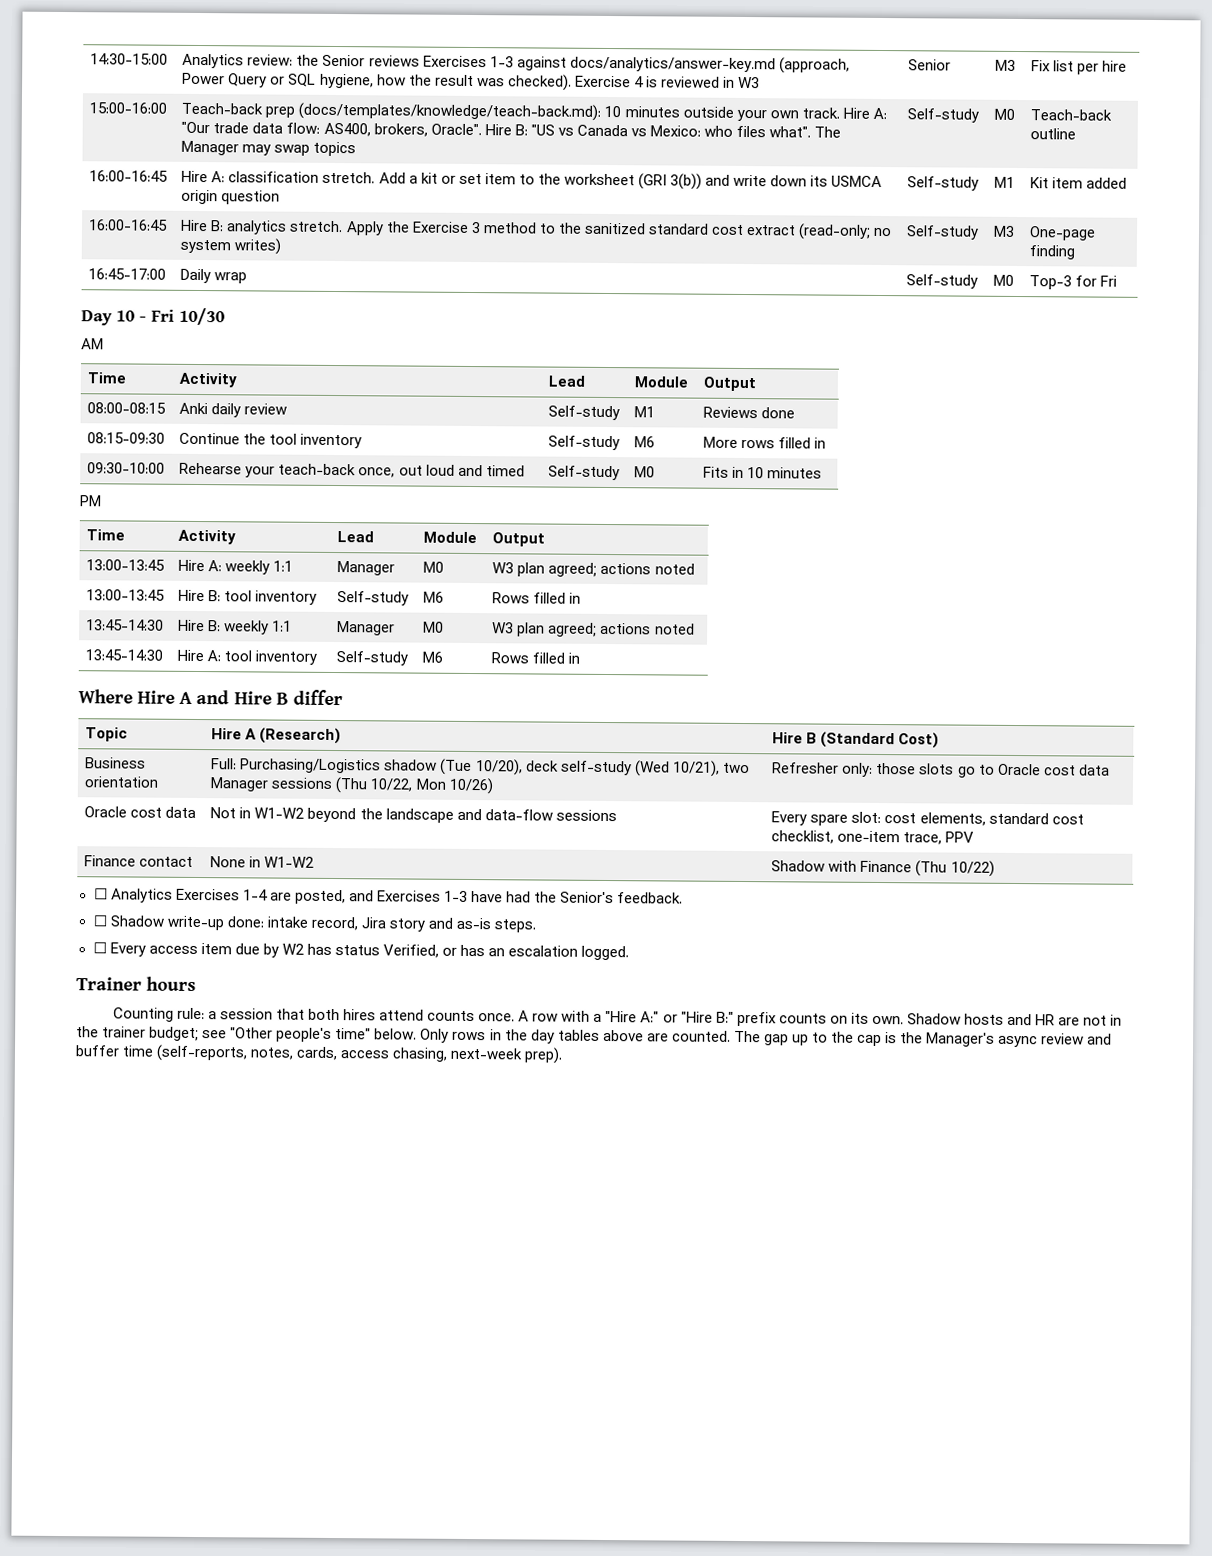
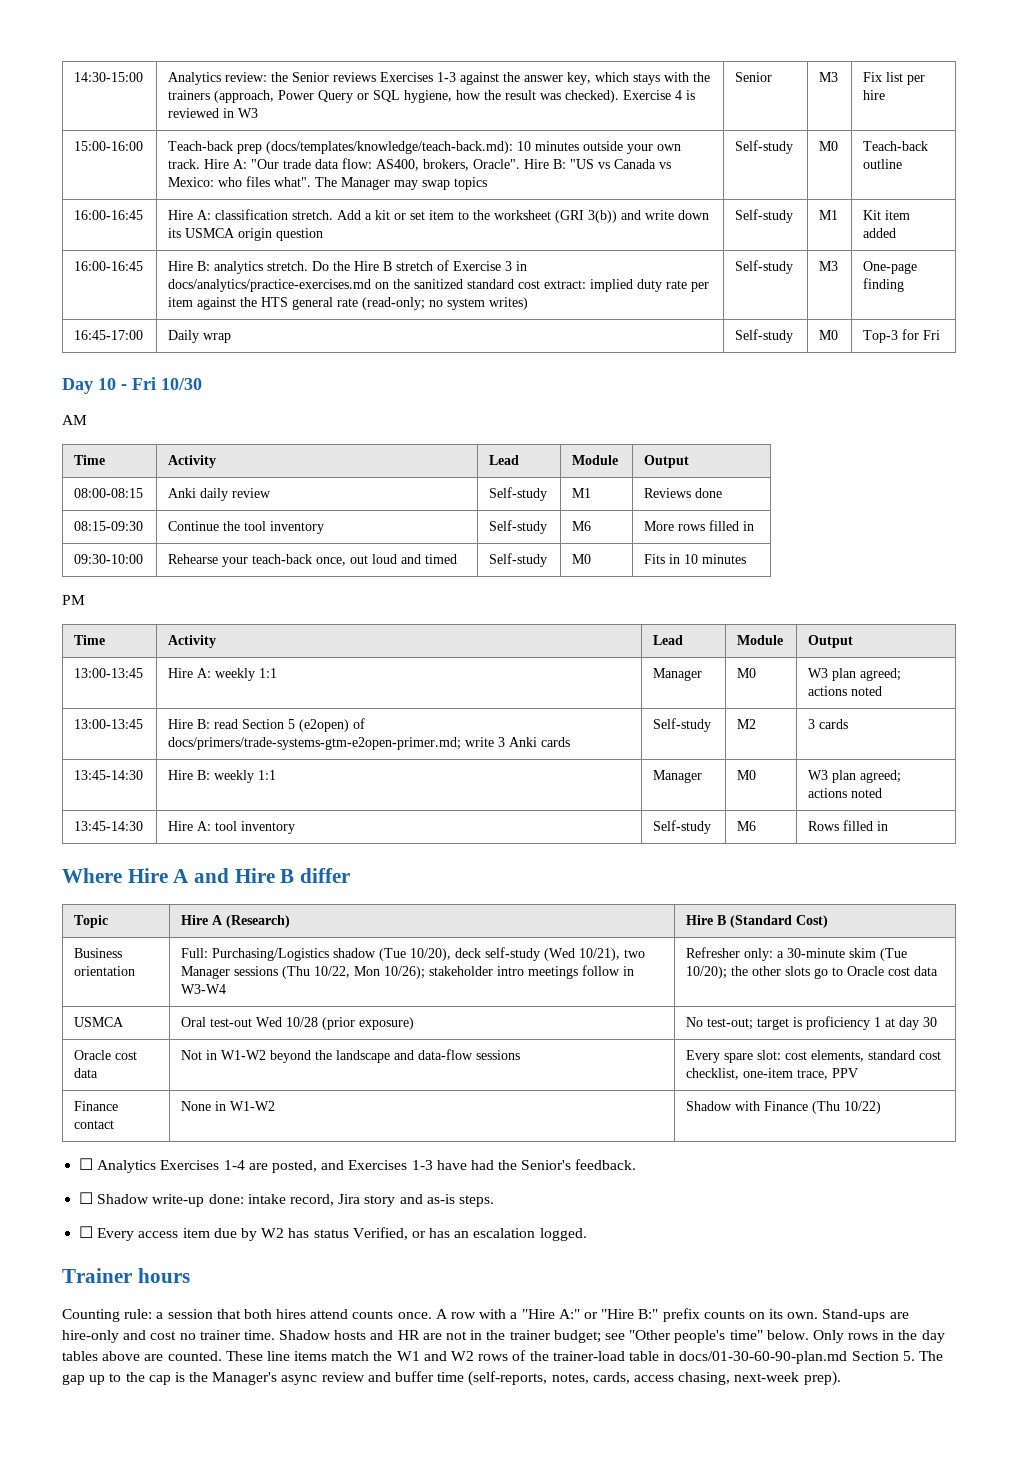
- 14:30-15:00 | Analytics review: the Senior reviews Exercises 1-3 against docs/analytics/answer-key.md (approach, Power Query or SQL hygiene, how the result was checked). Exercise 4 is reviewed in W3 | Senior | M3 | Fix list per hire
+ 14:30-15:00 | Analytics review: the Senior reviews Exercises 1-3 against the answer key, which stays with the trainers (approach, Power Query or SQL hygiene, how the result was checked). Exercise 4 is reviewed in W3 | Senior | M3 | Fix list per hire
- 16:00-16:45 | Hire B: analytics stretch. Apply the Exercise 3 method to the sanitized standard cost extract (read-only; no system writes) | Self-study | M3 | One-page finding
+ 16:00-16:45 | Hire B: analytics stretch. Do the Hire B stretch of Exercise 3 in docs/analytics/practice-exercises.md on the sanitized standard cost extract: implied duty rate per item against the HTS general rate (read-only; no system writes) | Self-study | M3 | One-page finding
- 13:00-13:45 | Hire B: tool inventory | Self-study | M6 | Rows filled in
+ 13:00-13:45 | Hire B: read Section 5 (e2open) of docs/primers/trade-systems-gtm-e2open-primer.md; write 3 Anki cards | Self-study | M2 | 3 cards
- Business orientation | Full: Purchasing/Logistics shadow (Tue 10/20), deck self-study (Wed 10/21), two Manager sessions (Thu 10/22, Mon 10/26) | Refresher only: those slots go to Oracle cost data
+ Business orientation | Full: Purchasing/Logistics shadow (Tue 10/20), deck self-study (Wed 10/21), two Manager sessions (Thu 10/22, Mon 10/26); stakeholder intro meetings follow in W3-W4 | Refresher only: a 30-minute skim (Tue 10/20); the other slots go to Oracle cost data
+ USMCA | Oral test-out Wed 10/28 (prior exposure) | No test-out; target is proficiency 1 at day 30
+ Stand-ups are hire-only and cost no trainer time.
- The gap up to the cap is the Manager's async review and buffer time (self-reports, notes, cards, access chasing, next-week prep).
+ These line items match the W1 and W2 rows of the trainer-load table in docs/01-30-60-90-plan.md Section 5. The gap up to the cap is the Manager's async review and buffer time (self-reports, notes, cards, access chasing, next-week prep).

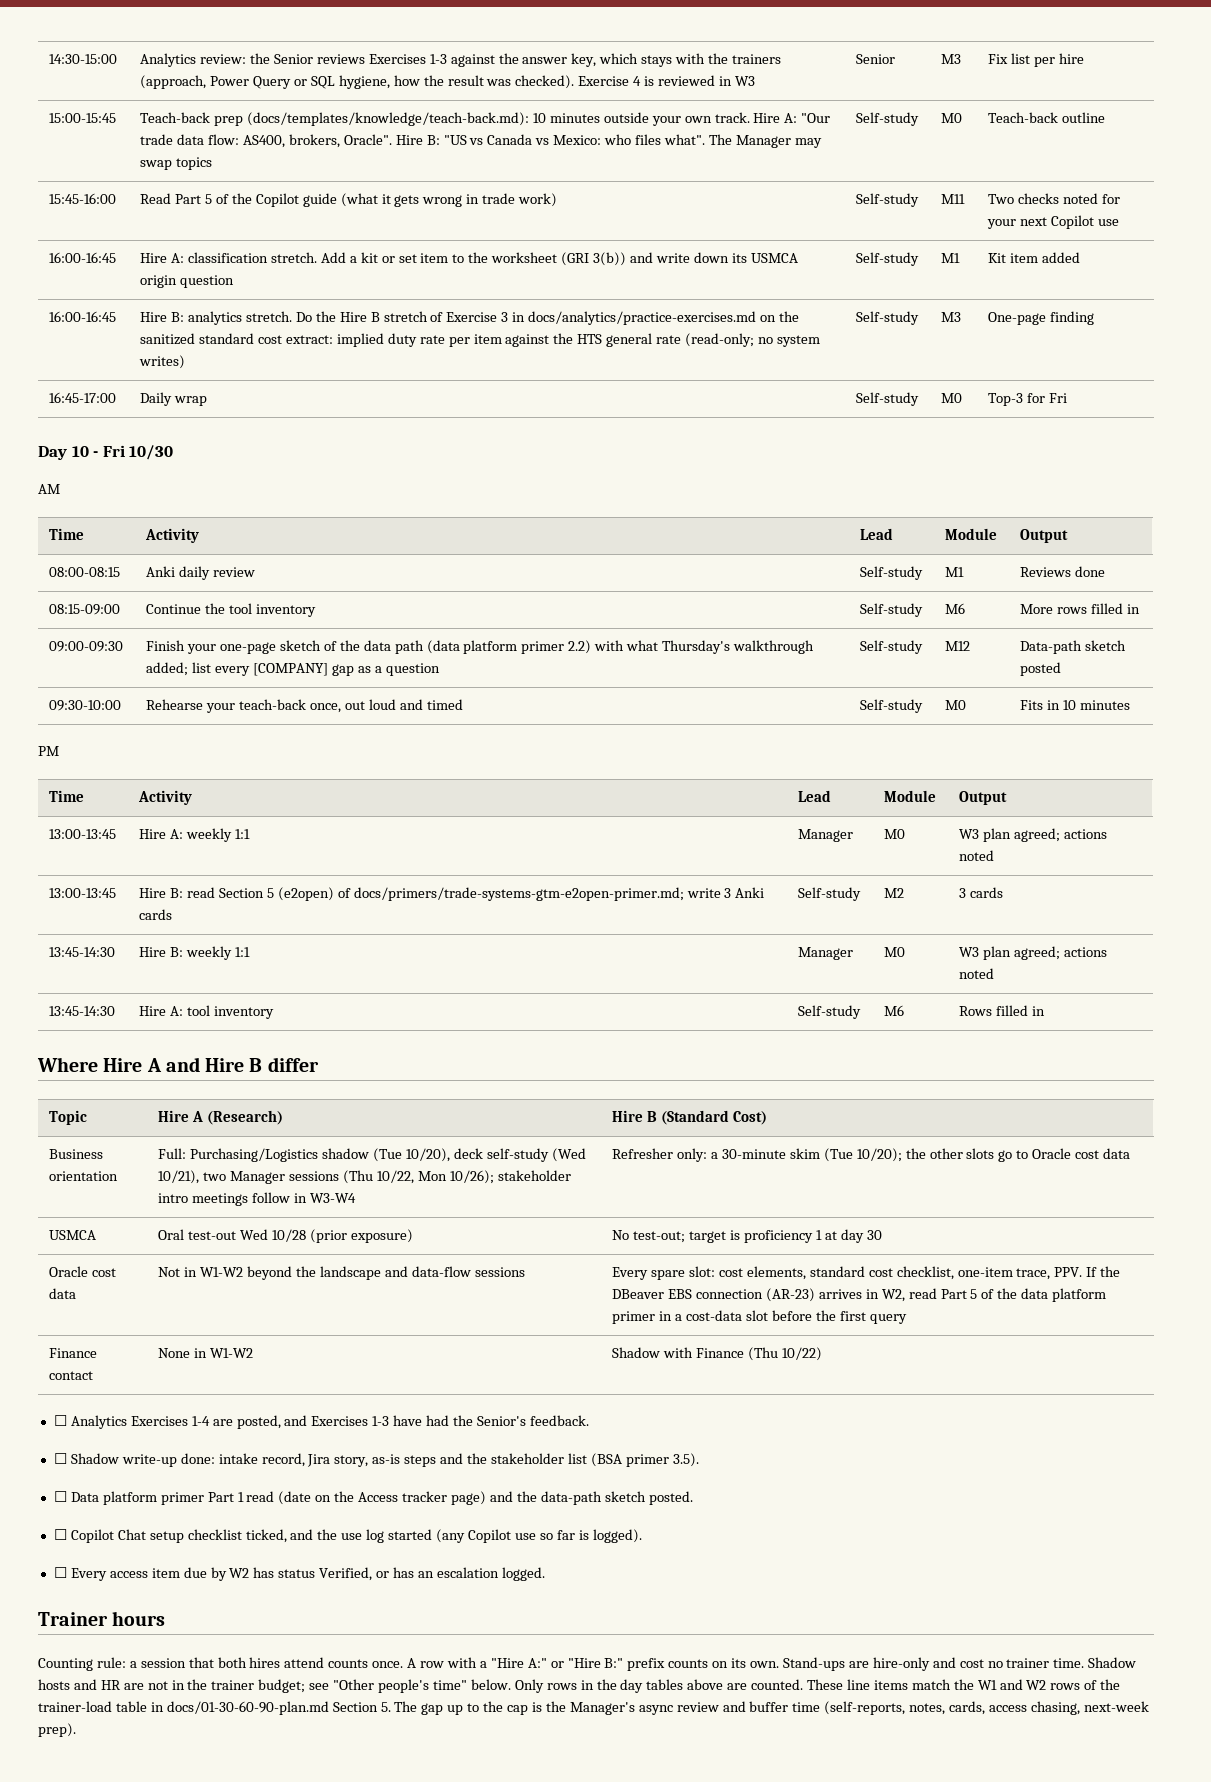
- 15:00-16:00 | Teach-back prep (docs/templates/knowledge/teach-back.md): 10 minutes outside your own track. Hire A: "Our trade data flow: AS400, brokers, Oracle". Hire B: "US vs Canada vs Mexico: who files what". The Manager may swap topics | Self-study | M0 | Teach-back outline
+ 15:00-15:45 | Teach-back prep (docs/templates/knowledge/teach-back.md): 10 minutes outside your own track. Hire A: "Our trade data flow: AS400, brokers, Oracle". Hire B: "US vs Canada vs Mexico: who files what". The Manager may swap topics | Self-study | M0 | Teach-back outline
+ 15:45-16:00 | Read Part 5 of the Copilot guide (what it gets wrong in trade work) | Self-study | M11 | Two checks noted for your next Copilot use
- 08:15-09:30 | Continue the tool inventory | Self-study | M6 | More rows filled in
+ 08:15-09:00 | Continue the tool inventory | Self-study | M6 | More rows filled in
+ 09:00-09:30 | Finish your one-page sketch of the data path (data platform primer 2.2) with what Thursday's walkthrough added; list every [COMPANY] gap as a question | Self-study | M12 | Data-path sketch posted
- Every spare slot: cost elements, standard cost checklist, one-item trace, PPV
+ Every spare slot: cost elements, standard cost checklist, one-item trace, PPV. If the DBeaver EBS connection (AR-23) arrives in W2, read Part 5 of the data platform primer in a cost-data slot before the first query
- ☐ Shadow write-up done: intake record, Jira story and as-is steps.
+ ☐ Shadow write-up done: intake record, Jira story, as-is steps and the stakeholder list (BSA primer 3.5).
+ ☐ Data platform primer Part 1 read (date on the Access tracker page) and the data-path sketch posted.
+ ☐ Copilot Chat setup checklist ticked, and the use log started (any Copilot use so far is logged).

